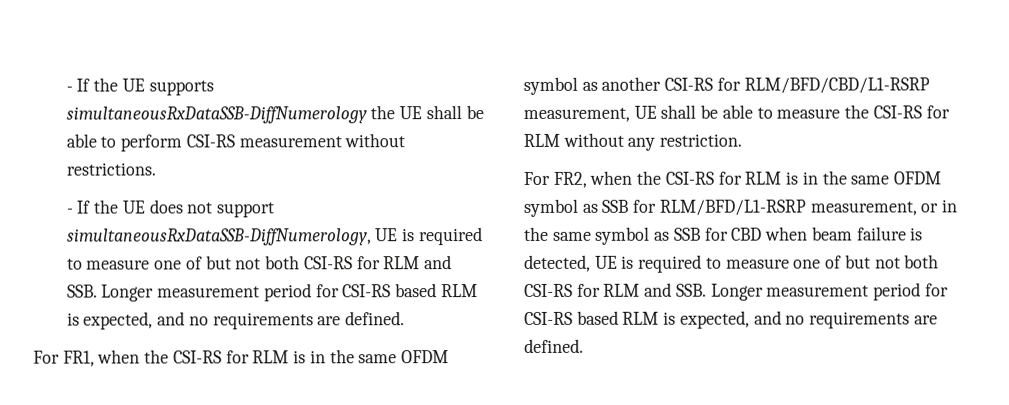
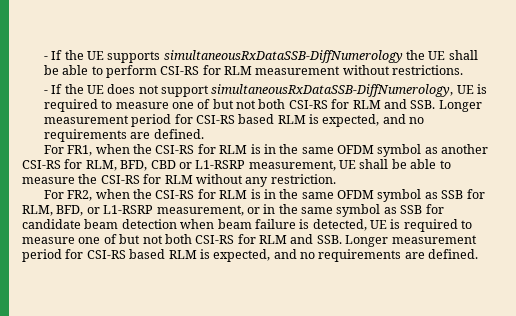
- - If the UE supports simultaneousRxDataSSB-DiffNumerology the UE shall be able to perform CSI-RS measurement without restrictions.
+ - If the UE supports simultaneousRxDataSSB-DiffNumerology the UE shall be able to perform CSI-RS for RLM measurement without restrictions.
- For FR1, when the CSI-RS for RLM is in the same OFDM symbol as another CSI-RS for RLM/BFD/CBD/L1-RSRP measurement, UE shall be able to measure the CSI-RS for RLM without any restriction.
+ For FR1, when the CSI-RS for RLM is in the same OFDM symbol as another CSI-RS for RLM, BFD, CBD or L1-RSRP measurement, UE shall be able to measure the CSI-RS for RLM without any restriction.
- For FR2, when the CSI-RS for RLM is in the same OFDM symbol as SSB for RLM/BFD/L1-RSRP measurement, or in the same symbol as SSB for CBD when beam failure is detected, UE is required to measure one of but not both CSI-RS for RLM and SSB. Longer measurement period for CSI-RS based RLM is expected, and no requirements are defined.
+ For FR2, when the CSI-RS for RLM is in the same OFDM symbol as SSB for RLM, BFD, or L1-RSRP measurement, or in the same symbol as SSB for candidate beam detection when beam failure is detected, UE is required to measure one of but not both CSI-RS for RLM and SSB. Longer measurement period for CSI-RS based RLM is expected, and no requirements are defined.

